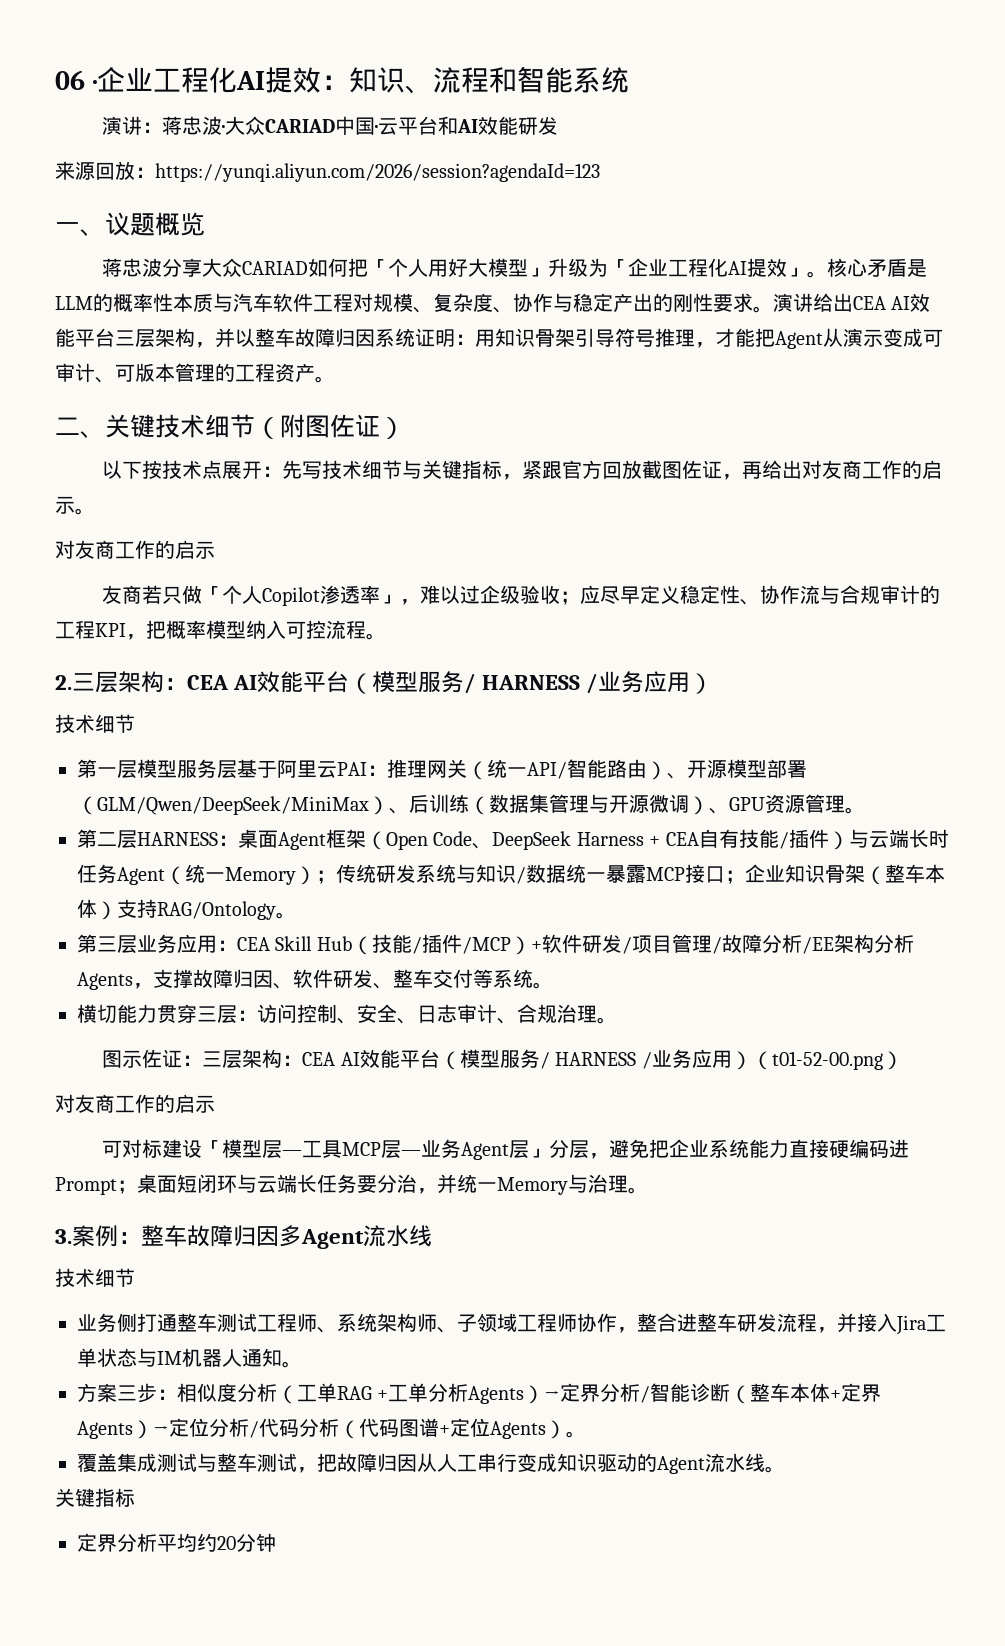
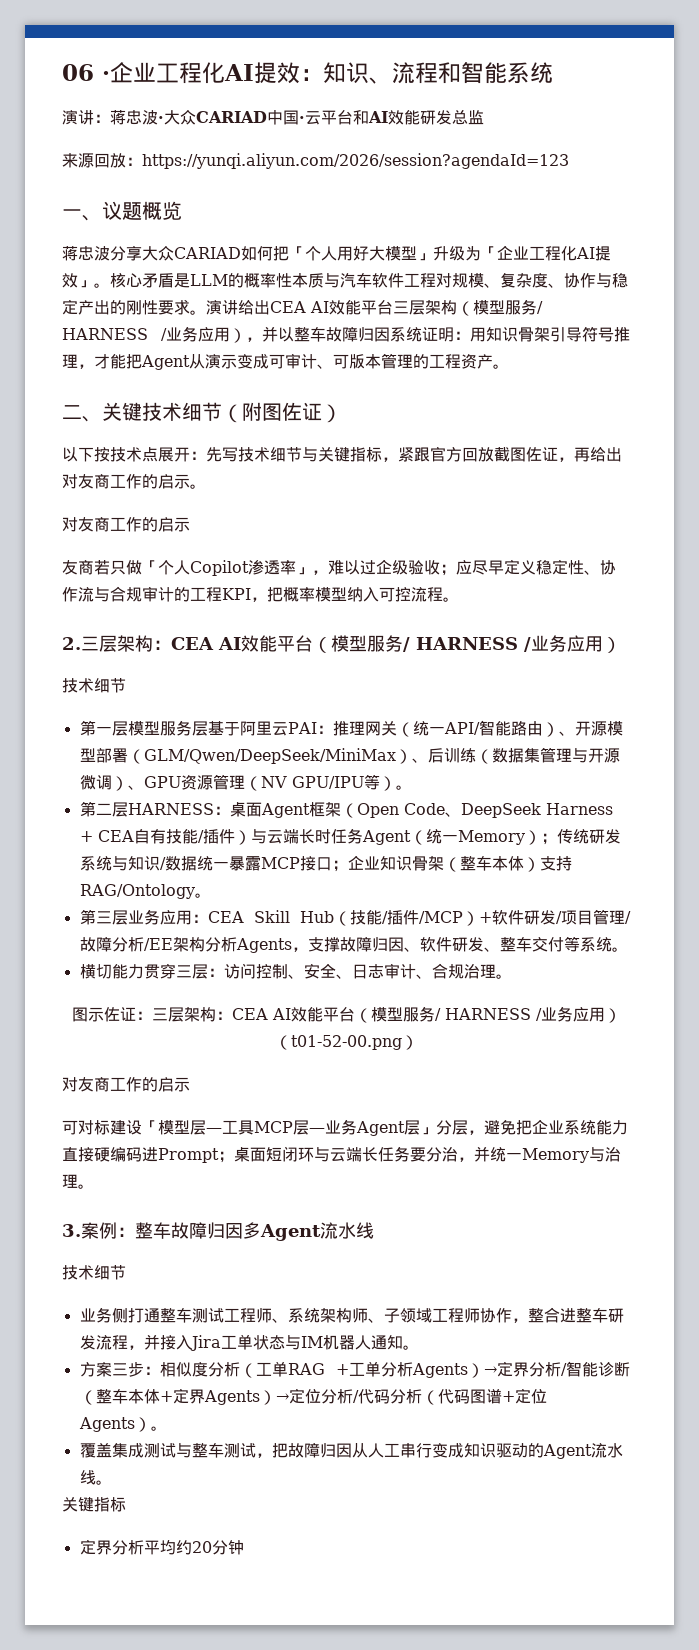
- 演讲：蒋忠波·大众CARIAD中国·云平台和AI效能研发
+ 演讲：蒋忠波·大众CARIAD中国·云平台和AI效能研发总监
- 演讲给出CEA AI效能平台三层架构，并以整车故障归因系统证明：用知识骨架引导符号推理，才能把Agent从演示变成可审计、可版本管理的工程资产。
+ 演讲给出CEA AI效能平台三层架构（模型服务/ HARNESS /业务应用），并以整车故障归因系统证明：用知识骨架引导符号推理，才能把Agent从演示变成可审计、可版本管理的工程资产。
- 第一层模型服务层基于阿里云PAI：推理网关（统一API/智能路由）、开源模型部署（GLM/Qwen/DeepSeek/MiniMax）、后训练（数据集管理与开源微调）、GPU资源管理。
+ 第一层模型服务层基于阿里云PAI：推理网关（统一API/智能路由）、开源模型部署（GLM/Qwen/DeepSeek/MiniMax）、后训练（数据集管理与开源微调）、GPU资源管理（NV GPU/IPU等）。

